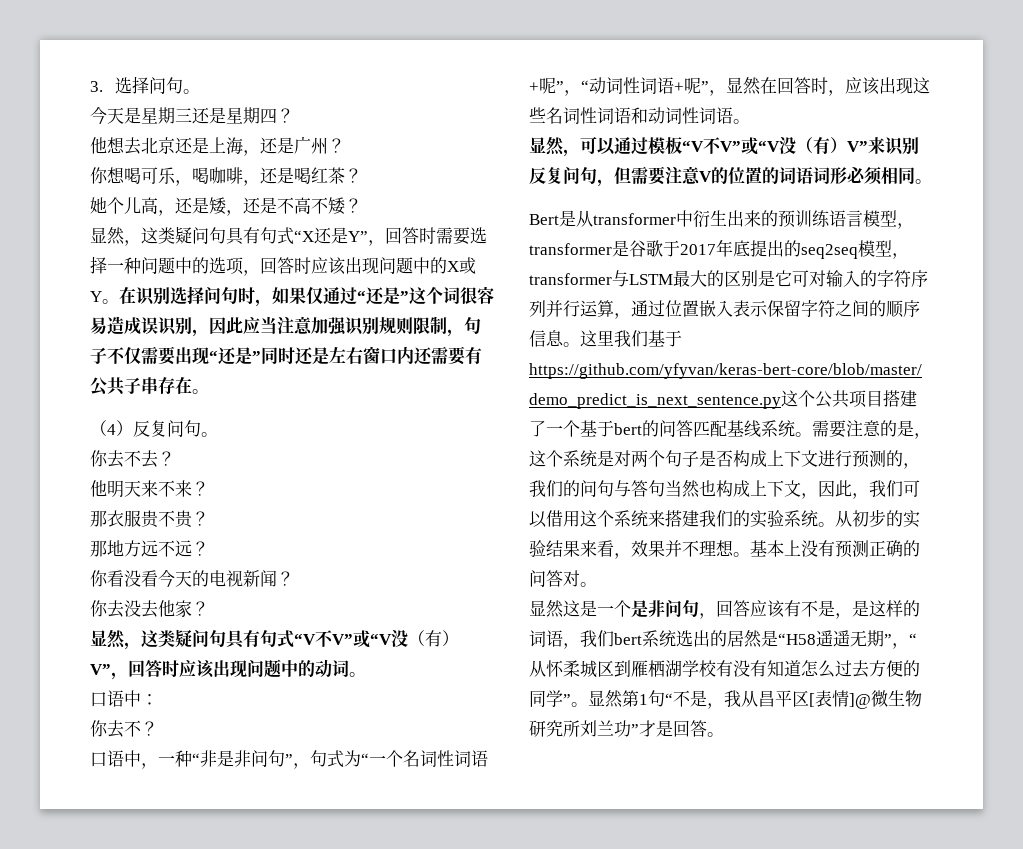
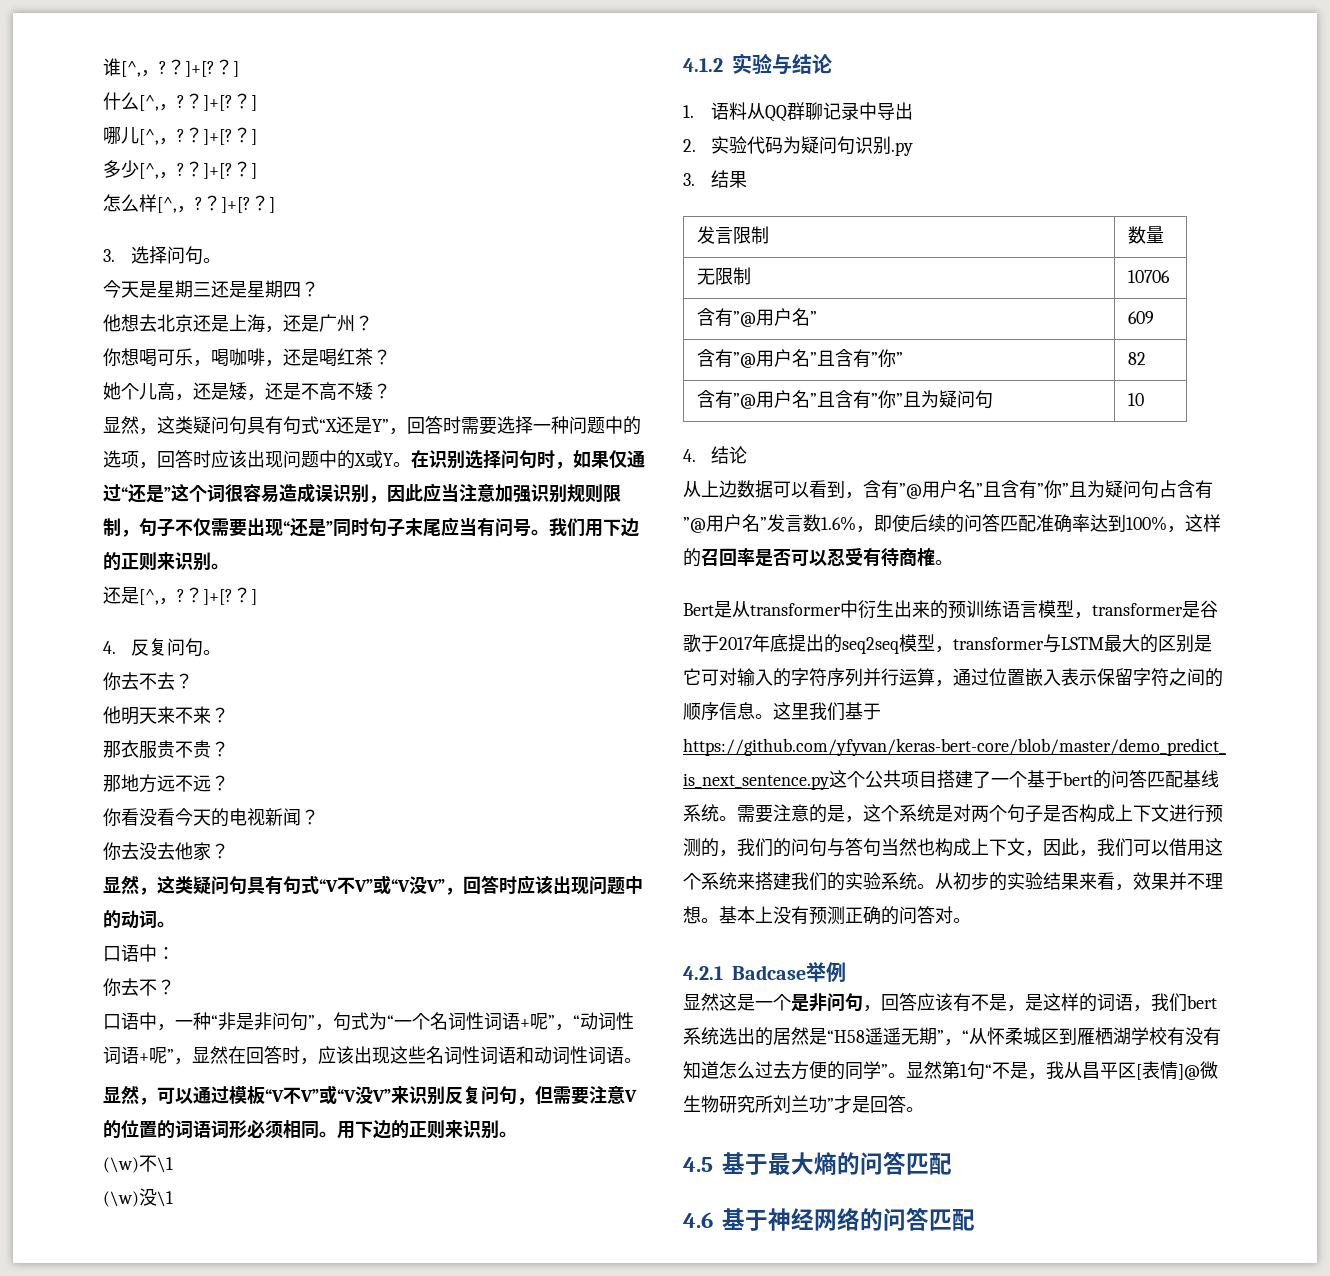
+ 谁[^,，?？]+[?？]
+ 什么[^,，?？]+[?？]
+ 哪儿[^,，?？]+[?？]
+ 多少[^,，?？]+[?？]
+ 怎么样[^,，?？]+[?？]
- 在识别选择问句时，如果仅通过“还是”这个词很容易造成误识别，因此应当注意加强识别规则限制，句子不仅需要出现“还是”同时还是左右窗口内还需要有公共子串存在。
- （4）反复问句。
+ 在识别选择问句时，如果仅通过“还是”这个词很容易造成误识别，因此应当注意加强识别规则限制，句子不仅需要出现“还是”同时句子末尾应当有问号。我们用下边的正则来识别。
+ 还是[^,，?？]+[?？]
+ 4.反复问句。
- 显然，这类疑问句具有句式“V不V”或“V没（有）V”，回答时应该出现问题中的动词。
+ 显然，这类疑问句具有句式“V不V”或“V没V”，回答时应该出现问题中的动词。
- 显然，可以通过模板“V不V”或“V没（有）V”来识别反复问句，但需要注意V的位置的词语词形必须相同。
+ 显然，可以通过模板“V不V”或“V没V”来识别反复问句，但需要注意V的位置的词语词形必须相同。用下边的正则来识别。
+ (\w)不\1
+ (\w)没\1
+ 4.1.2实验与结论
+ 1.语料从QQ群聊记录中导出
+ 2.实验代码为疑问句识别.py
+ 3.结果
+ 发言限制 | 数量
+ 无限制 | 10706
+ 含有”@用户名” | 609
+ 含有”@用户名”且含有”你” | 82
+ 含有”@用户名”且含有”你”且为疑问句 | 10
+ 4.结论
+ 从上边数据可以看到，含有”@用户名”且含有”你”且为疑问句占含有”@用户名”发言数1.6%，即使后续的问答匹配准确率达到100%，这样的召回率是否可以忍受有待商榷。
+ 4.2.1 Badcase举例
+ 4.5基于最大熵的问答匹配
+ 4.6基于神经网络的问答匹配

